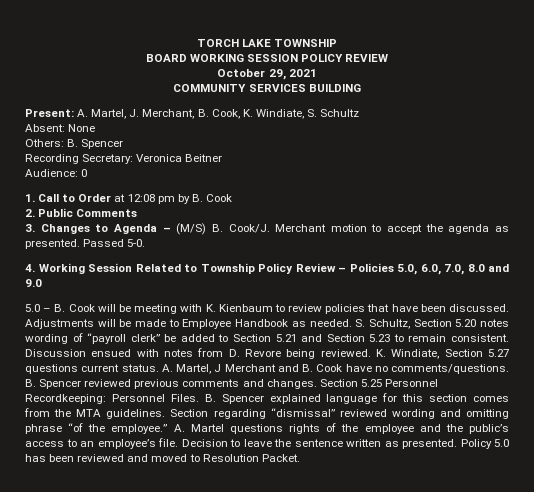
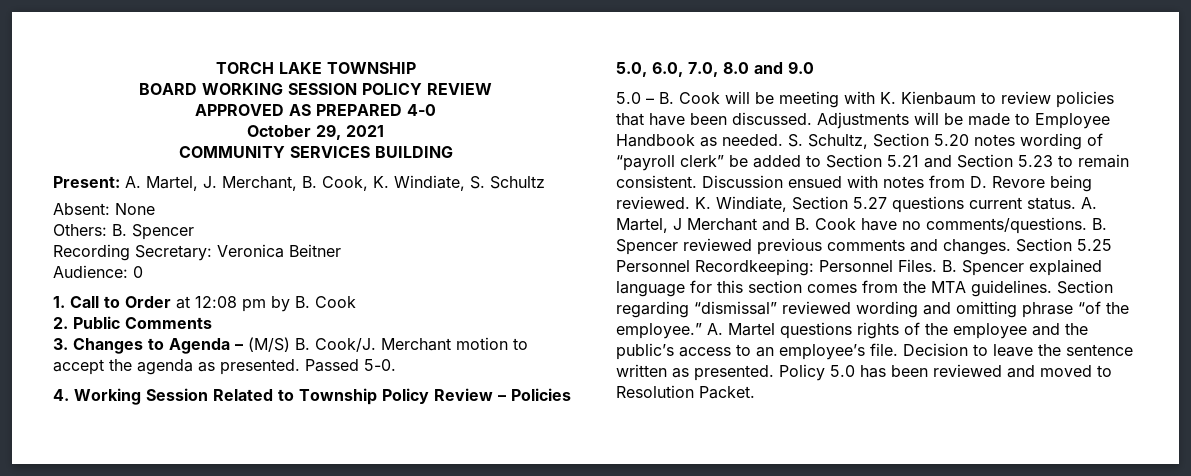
+ APPROVED AS PREPARED 4-0

